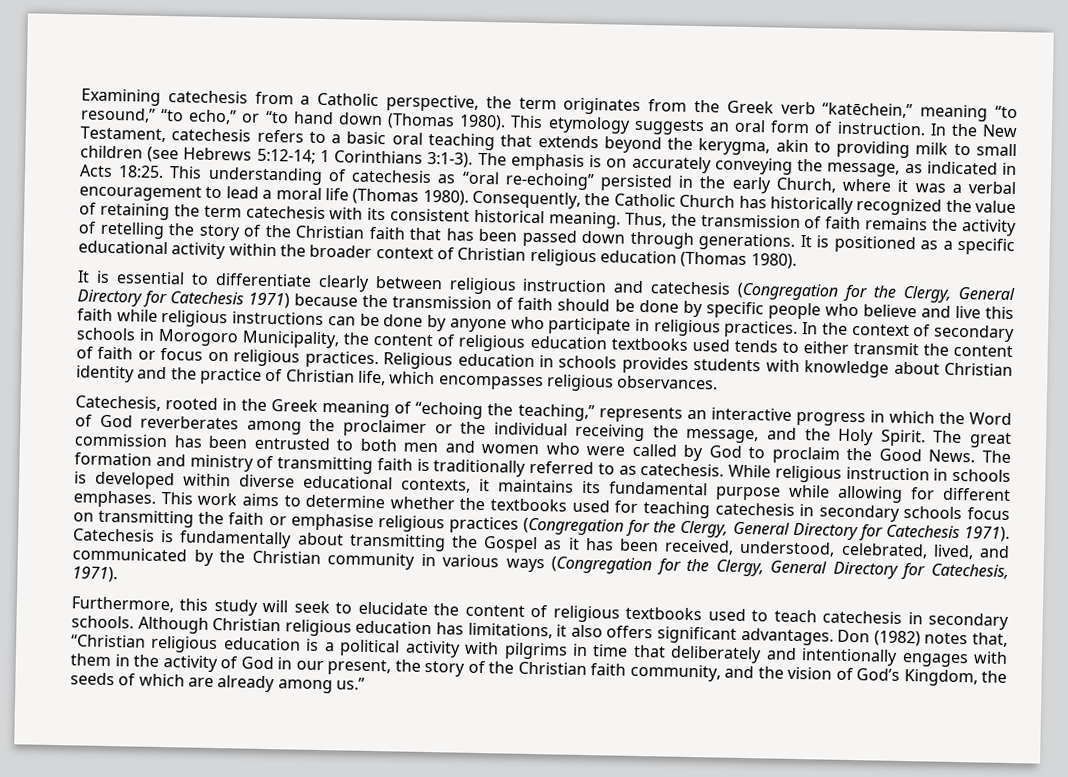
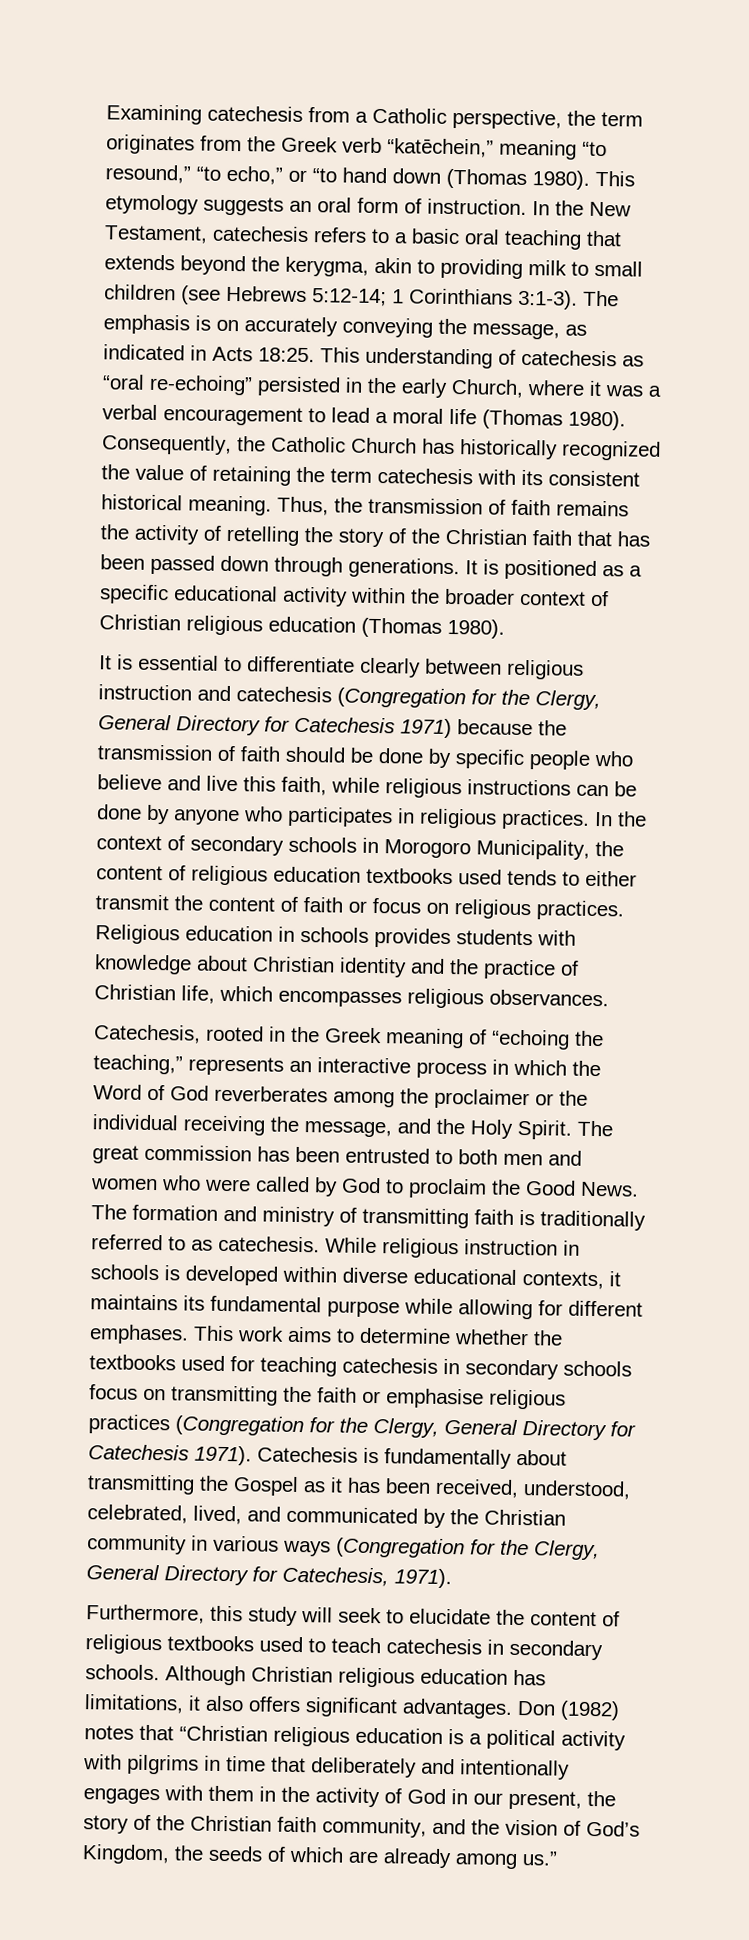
- It is essential to differentiate clearly between religious instruction and catechesis (Congregation for the Clergy, General Directory for Catechesis 1971) because the transmission of faith should be done by specific people who believe and live this faith while religious instructions can be done by anyone who participate in religious practices.
+ It is essential to differentiate clearly between religious instruction and catechesis (Congregation for the Clergy, General Directory for Catechesis 1971) because the transmission of faith should be done by specific people who believe and live this faith, while religious instructions can be done by anyone who participates in religious practices.
- Catechesis, rooted in the Greek meaning of “echoing the teaching,” represents an interactive progress in which the Word of God reverberates among the proclaimer or the individual receiving the message, and the Holy Spirit.
+ Catechesis, rooted in the Greek meaning of “echoing the teaching,” represents an interactive process in which the Word of God reverberates among the proclaimer or the individual receiving the message, and the Holy Spirit.
- Don (1982) notes that, “Christian religious education is a political activity with pilgrims in time that deliberately and intentionally engages with them in the activity of God in our present, the story of the Christian faith community, and the vision of God’s Kingdom, the seeds of which are already among us.”
+ Don (1982) notes that “Christian religious education is a political activity with pilgrims in time that deliberately and intentionally engages with them in the activity of God in our present, the story of the Christian faith community, and the vision of God’s Kingdom, the seeds of which are already among us.”

